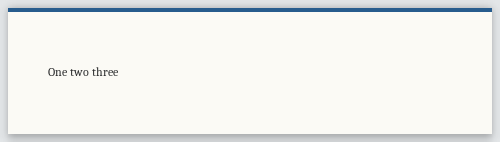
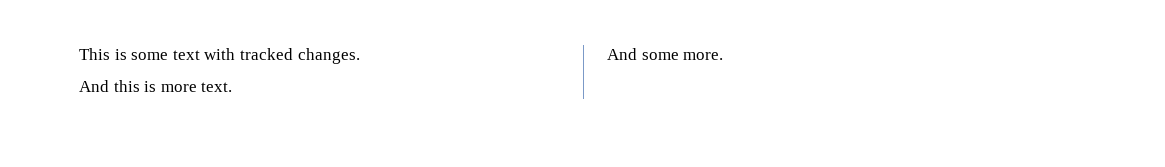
- One two three
+ This is some text with tracked changes.
+ And this is more text.
+ And some more.

